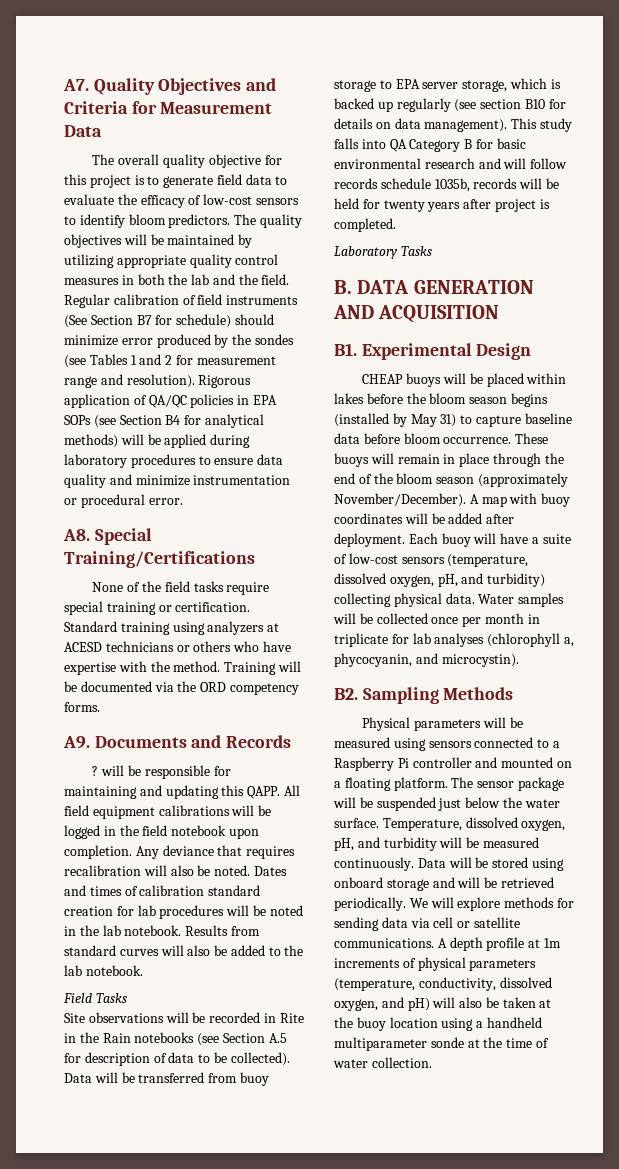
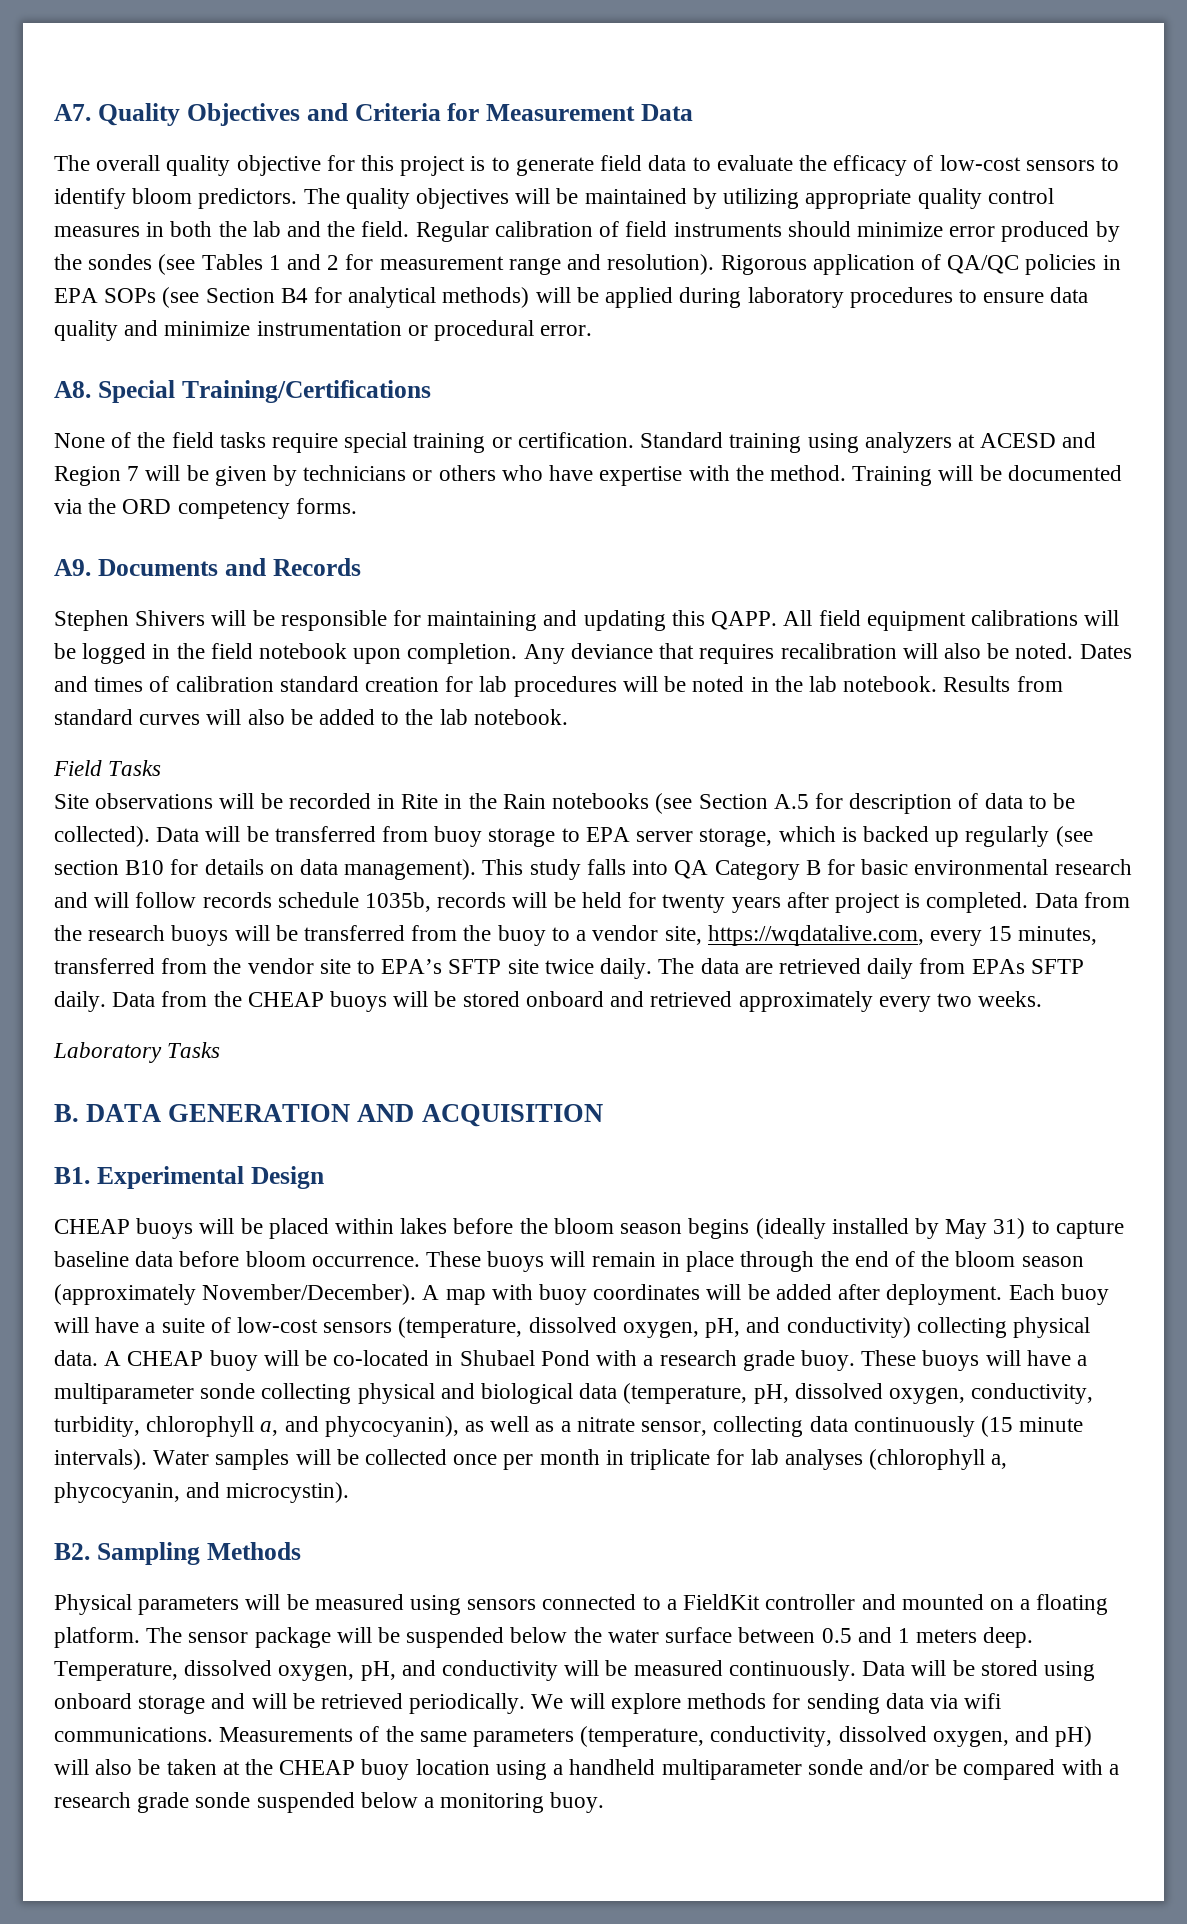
- Regular calibration of field instruments (See Section B7 for schedule) should minimize error produced by the sondes (see Tables 1 and 2 for measurement range and resolution).
+ Regular calibration of field instruments should minimize error produced by the sondes (see Tables 1 and 2 for measurement range and resolution).
- Standard training using analyzers at ACESD technicians or others who have expertise with the method.
+ Standard training using analyzers at ACESD and Region 7 will be given by technicians or others who have expertise with the method.
- ? will be responsible for maintaining and updating this QAPP.
+ Stephen Shivers will be responsible for maintaining and updating this QAPP.
+ Data from the research buoys will be transferred from the buoy to a vendor site, https://wqdatalive.com, every 15 minutes, transferred from the vendor site to EPA’s SFTP site twice daily. The data are retrieved daily from EPAs SFTP daily. Data from the CHEAP buoys will be stored onboard and retrieved approximately every two weeks.
- CHEAP buoys will be placed within lakes before the bloom season begins (installed by May 31) to capture baseline data before bloom occurrence.
+ CHEAP buoys will be placed within lakes before the bloom season begins (ideally installed by May 31) to capture baseline data before bloom occurrence.
- Each buoy will have a suite of low-cost sensors (temperature, dissolved oxygen, pH, and turbidity) collecting physical data.
+ Each buoy will have a suite of low-cost sensors (temperature, dissolved oxygen, pH, and conductivity) collecting physical data.
+ A CHEAP buoy will be co-located in Shubael Pond with a research grade buoy. These buoys will have a multiparameter sonde collecting physical and biological data (temperature, pH, dissolved oxygen, conductivity, turbidity, chlorophyll a, and phycocyanin), as well as a nitrate sensor, collecting data continuously (15 minute intervals).
- Physical parameters will be measured using sensors connected to a Raspberry Pi controller and mounted on a floating platform.
+ Physical parameters will be measured using sensors connected to a FieldKit controller and mounted on a floating platform.
- The sensor package will be suspended just below the water surface.
+ The sensor package will be suspended below the water surface between 0.5 and 1 meters deep.
- Temperature, dissolved oxygen, pH, and turbidity will be measured continuously.
+ Temperature, dissolved oxygen, pH, and conductivity will be measured continuously.
- We will explore methods for sending data via cell or satellite communications. A depth profile at 1m increments of physical parameters (temperature, conductivity, dissolved oxygen, and pH) will also be taken at the buoy location using a handheld multiparameter sonde at the time of water collection.
+ We will explore methods for sending data via wifi communications. Measurements of the same parameters (temperature, conductivity, dissolved oxygen, and pH) will also be taken at the CHEAP buoy location using a handheld multiparameter sonde and/or be compared with a research grade sonde suspended below a monitoring buoy.

